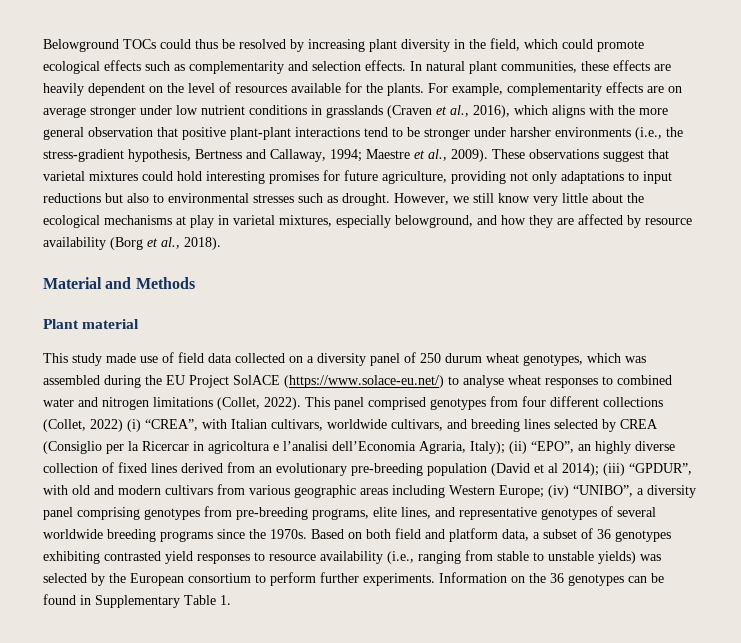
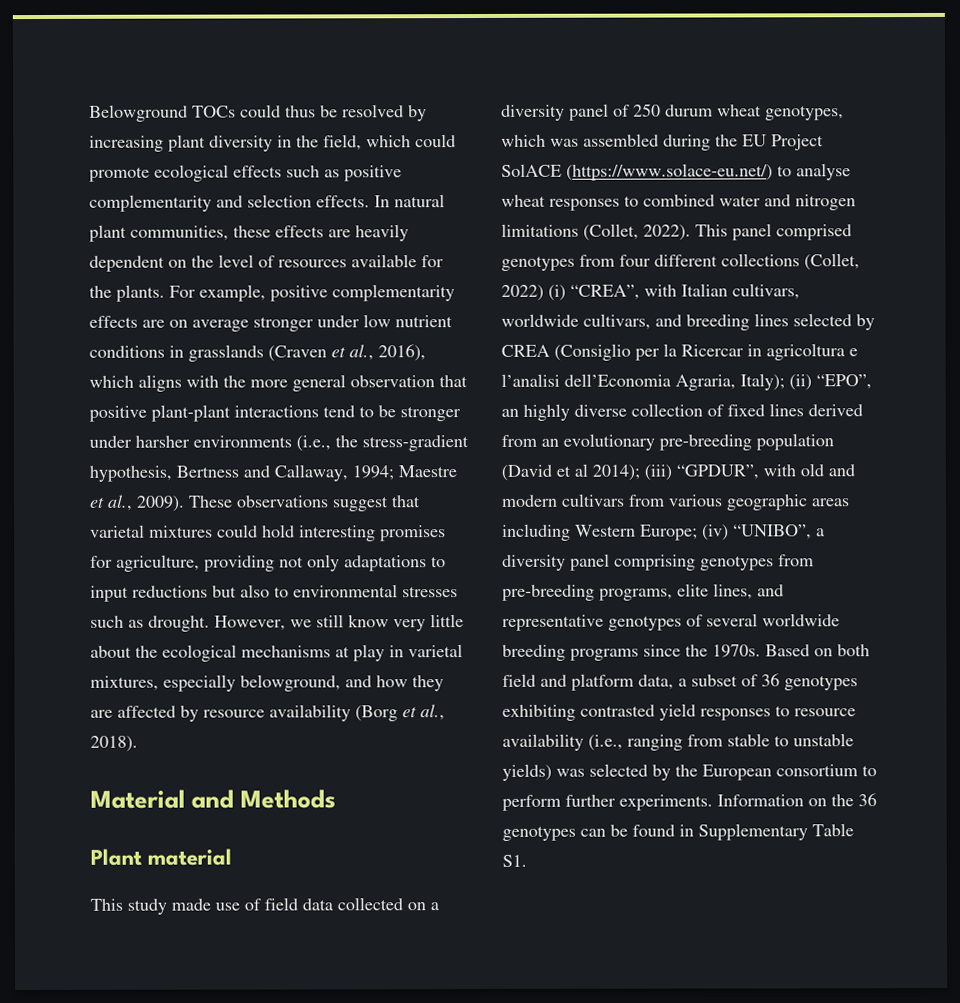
- Belowground TOCs could thus be resolved by increasing plant diversity in the field, which could promote ecological effects such as complementarity and selection effects.
+ Belowground TOCs could thus be resolved by increasing plant diversity in the field, which could promote ecological effects such as positive complementarity and selection effects.
- For example, complementarity effects are on average stronger under low nutrient conditions in grasslands (Craven et al., 2016), which aligns with the more general observation that positive plant-plant interactions tend to be stronger under harsher environments (i.e., the stress-gradient hypothesis, Bertness and Callaway, 1994; Maestre et al., 2009).
+ For example, positive complementarity effects are on average stronger under low nutrient conditions in grasslands (Craven et al., 2016), which aligns with the more general observation that positive plant-plant interactions tend to be stronger under harsher environments (i.e., the stress-gradient hypothesis, Bertness and Callaway, 1994; Maestre et al., 2009).
- These observations suggest that varietal mixtures could hold interesting promises for future agriculture, providing not only adaptations to input reductions but also to environmental stresses such as drought.
+ These observations suggest that varietal mixtures could hold interesting promises for agriculture, providing not only adaptations to input reductions but also to environmental stresses such as drought.
- Information on the 36 genotypes can be found in Supplementary Table 1.
+ Information on the 36 genotypes can be found in Supplementary Table S1.

